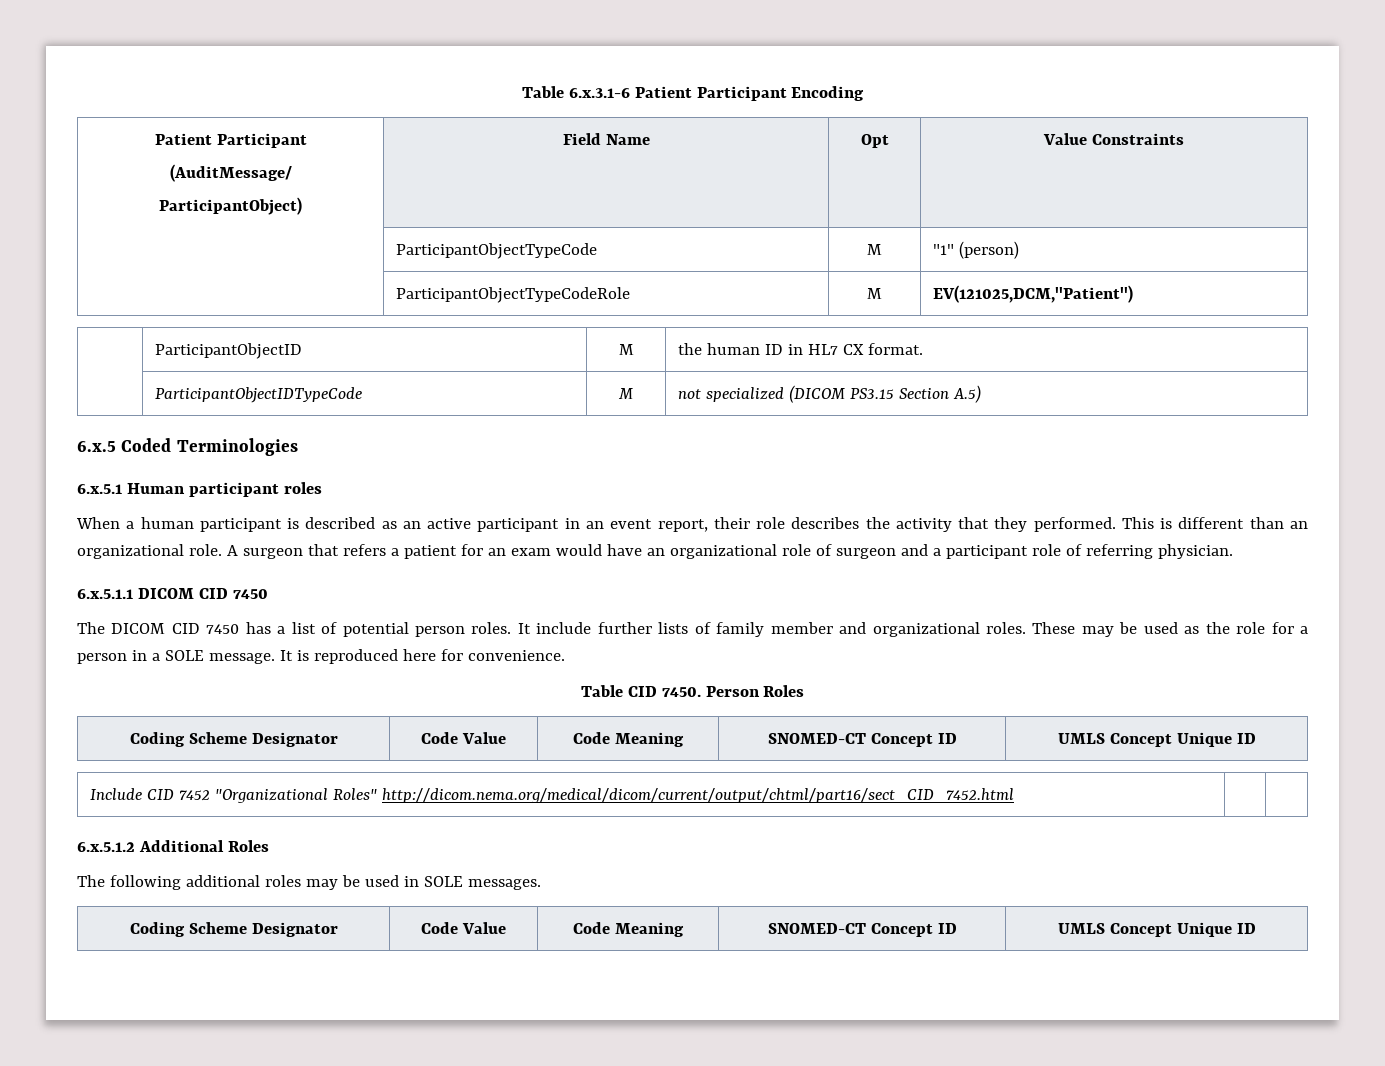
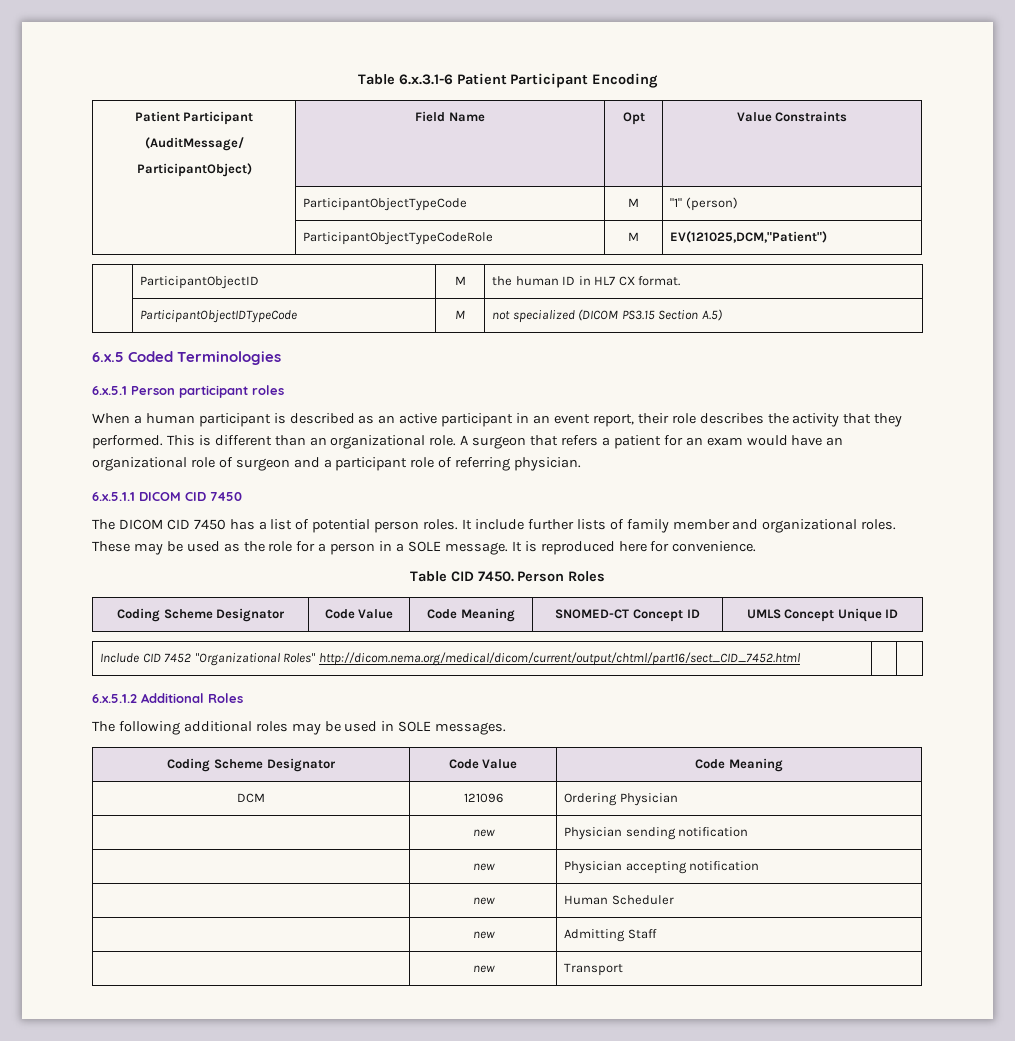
- 6.x.5.1 Human participant roles
+ 6.x.5.1 Person participant roles
  The following additional roles may be used in SOLE messages.
- Coding Scheme Designator | Code Value | Code Meaning | SNOMED-CT Concept ID | UMLS Concept Unique ID
+ Coding Scheme Designator | Code Value | Code Meaning
+ DCM | 121096 | Ordering Physician
+ | new | Physician sending notification
+ | new | Physician accepting notification
+ | new | Human Scheduler
+ | new | Admitting Staff
+ | new | Transport

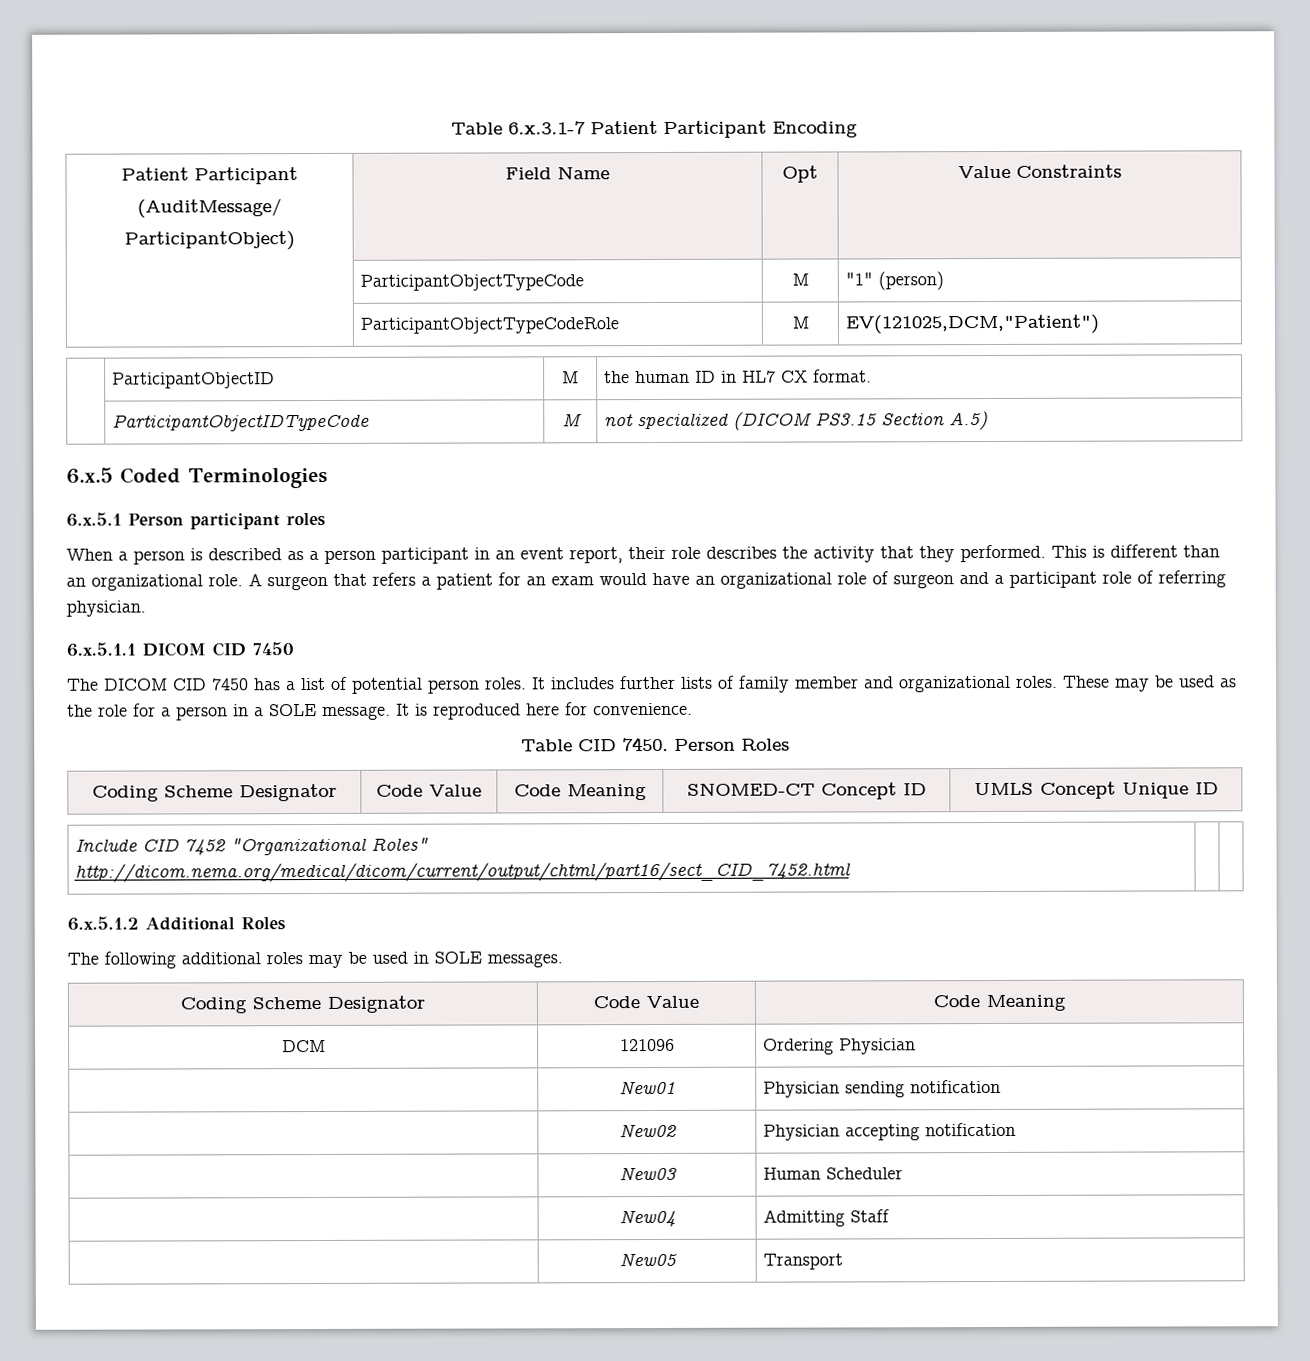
- Table 6.x.3.1-6 Patient Participant Encoding
+ Table 6.x.3.1-7 Patient Participant Encoding
- When a human participant is described as an active participant in an event report, their role describes the activity that they performed.
+ When a person is described as a person participant in an event report, their role describes the activity that they performed.
- It include further lists of family member and organizational roles.
+ It includes further lists of family member and organizational roles.
- | new | Physician sending notification
+ | New01 | Physician sending notification
- | new | Physician accepting notification
+ | New02 | Physician accepting notification
- | new | Human Scheduler
+ | New03 | Human Scheduler
- | new | Admitting Staff
+ | New04 | Admitting Staff
- | new | Transport
+ | New05 | Transport

